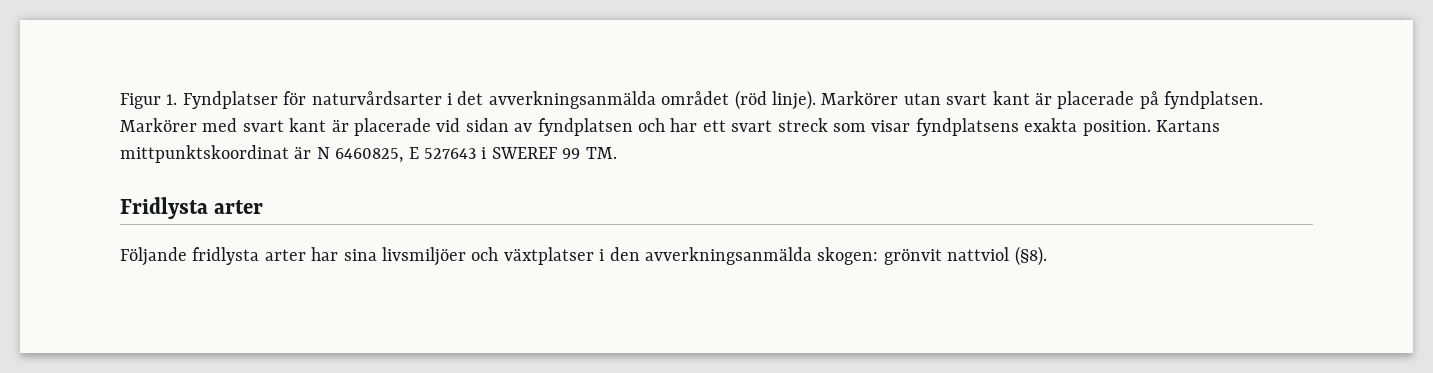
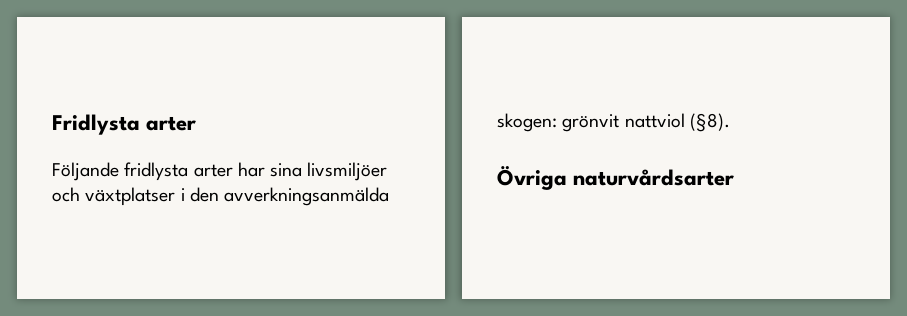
- Figur 1. Fyndplatser för naturvårdsarter i det avverkningsanmälda området (röd linje). Markörer utan svart kant är placerade på fyndplatsen. Markörer med svart kant är placerade vid sidan av fyndplatsen och har ett svart streck som visar fyndplatsens exakta position. Kartans mittpunktskoordinat är N 6460825, E 527643 i SWEREF 99 TM.
+ Övriga naturvårdsarter

